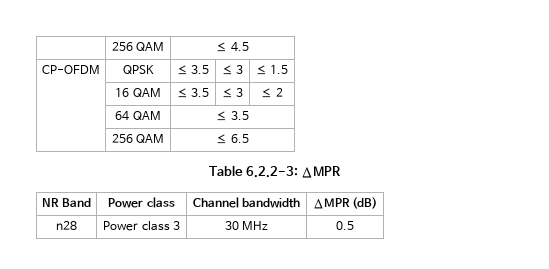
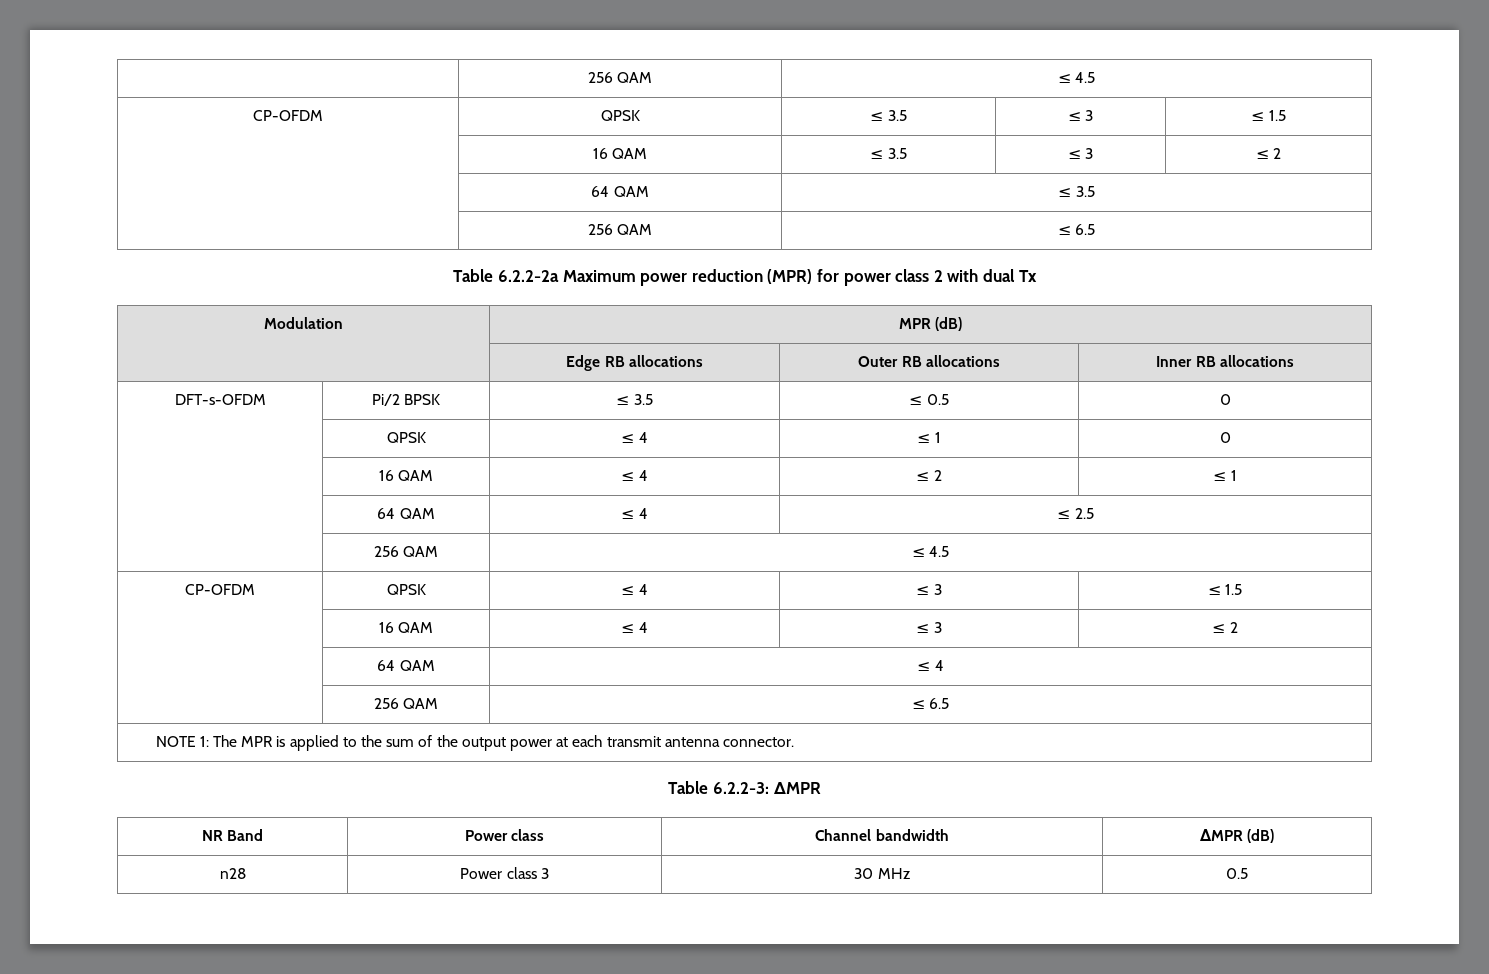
+ Table 6.2.2-2a Maximum power reduction (MPR) for power class 2 with dual Tx
+ Modulation | MPR (dB)
+ | Edge RB allocations | Outer RB allocations | Inner RB allocations
+ DFT-s-OFDM | Pi/2 BPSK | ≤ 3.5 | ≤ 0.5 | 0
+ | QPSK | ≤ 4 | ≤ 1 | 0
+ | 16 QAM | ≤ 4 | ≤ 2 | ≤ 1
+ | 64 QAM | ≤ 4 | ≤ 2.5
+ | 256 QAM | ≤ 4.5
+ CP-OFDM | QPSK | ≤ 4 | ≤ 3 | ≤ 1.5
+ | 16 QAM | ≤ 4 | ≤ 3 | ≤ 2
+ | 64 QAM | ≤ 4
+ | 256 QAM | ≤ 6.5
+ NOTE 1: The MPR is applied to the sum of the output power at each transmit antenna connector.

